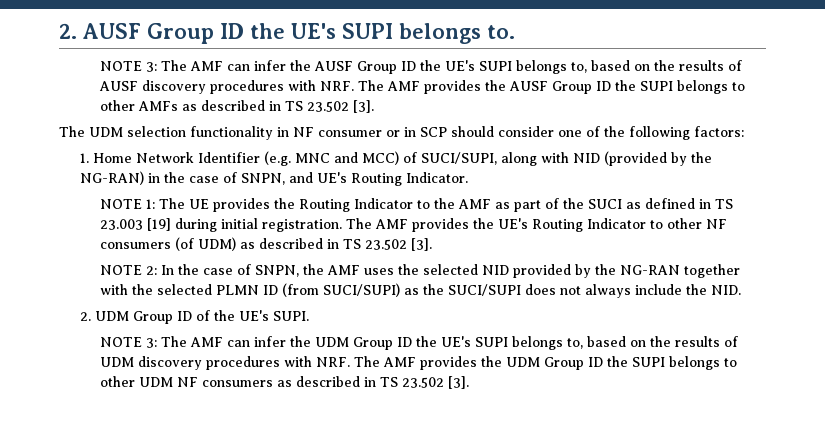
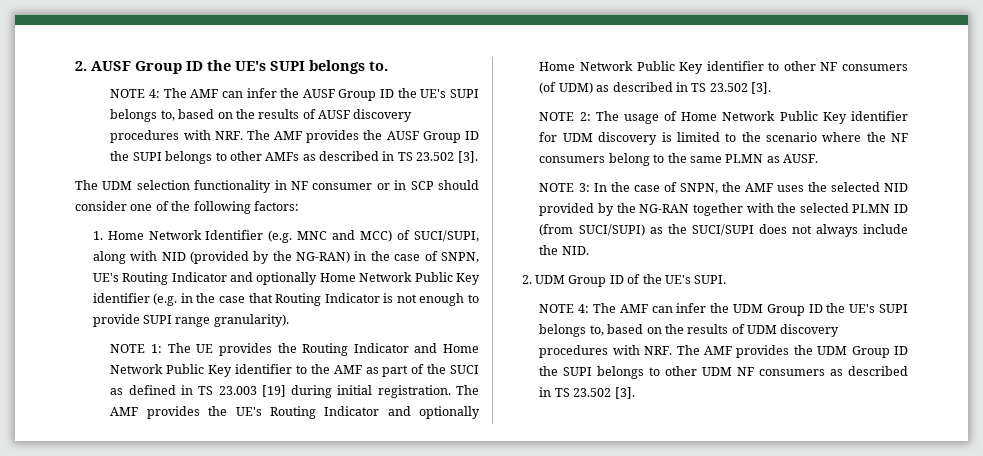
- NOTE 3: The AMF can infer the AUSF Group ID the UE's SUPI belongs to, based on the results of AUSF discovery procedures with NRF. The AMF provides the AUSF Group ID the SUPI belongs to other AMFs as described in TS 23.502 [3].
+ NOTE 4: The AMF can infer the AUSF Group ID the UE's SUPI belongs to, based on the results of AUSF discovery procedures with NRF. The AMF provides the AUSF Group ID the SUPI belongs to other AMFs as described in TS 23.502 [3].
- 1. Home Network Identifier (e.g. MNC and MCC) of SUCI/SUPI, along with NID (provided by the NG-RAN) in the case of SNPN, and UE's Routing Indicator.
+ 1. Home Network Identifier (e.g. MNC and MCC) of SUCI/SUPI, along with NID (provided by the NG-RAN) in the case of SNPN, UE's Routing Indicator and optionally Home Network Public Key identifier (e.g. in the case that Routing Indicator is not enough to provide SUPI range granularity).
- NOTE 1: The UE provides the Routing Indicator to the AMF as part of the SUCI as defined in TS 23.003 [19] during initial registration.
+ NOTE 1: The UE provides the Routing Indicator and Home Network Public Key identifier to the AMF as part of the SUCI as defined in TS 23.003 [19] during initial registration.
- The AMF provides the UE's Routing Indicator to other NF consumers (of UDM) as described in TS 23.502 [3].
+ The AMF provides the UE's Routing Indicator and optionally Home Network Public Key identifier to other NF consumers (of UDM) as described in TS 23.502 [3].
- NOTE 2: In the case of SNPN, the AMF uses the selected NID provided by the NG-RAN together with the selected PLMN ID (from SUCI/SUPI) as the SUCI/SUPI does not always include the NID.
+ NOTE 2: The usage of Home Network Public Key identifier for UDM discovery is limited to the scenario where the NF consumers belong to the same PLMN as AUSF.
+ NOTE 3: In the case of SNPN, the AMF uses the selected NID provided by the NG-RAN together with the selected PLMN ID (from SUCI/SUPI) as the SUCI/SUPI does not always include the NID.
- NOTE 3: The AMF can infer the UDM Group ID the UE's SUPI belongs to, based on the results of UDM discovery procedures with NRF. The AMF provides the UDM Group ID the SUPI belongs to other UDM NF consumers as described in TS 23.502 [3].
+ NOTE 4: The AMF can infer the UDM Group ID the UE's SUPI belongs to, based on the results of UDM discovery procedures with NRF. The AMF provides the UDM Group ID the SUPI belongs to other UDM NF consumers as described in TS 23.502 [3].

